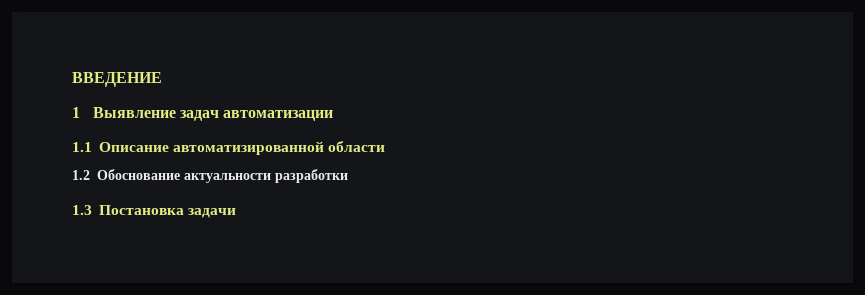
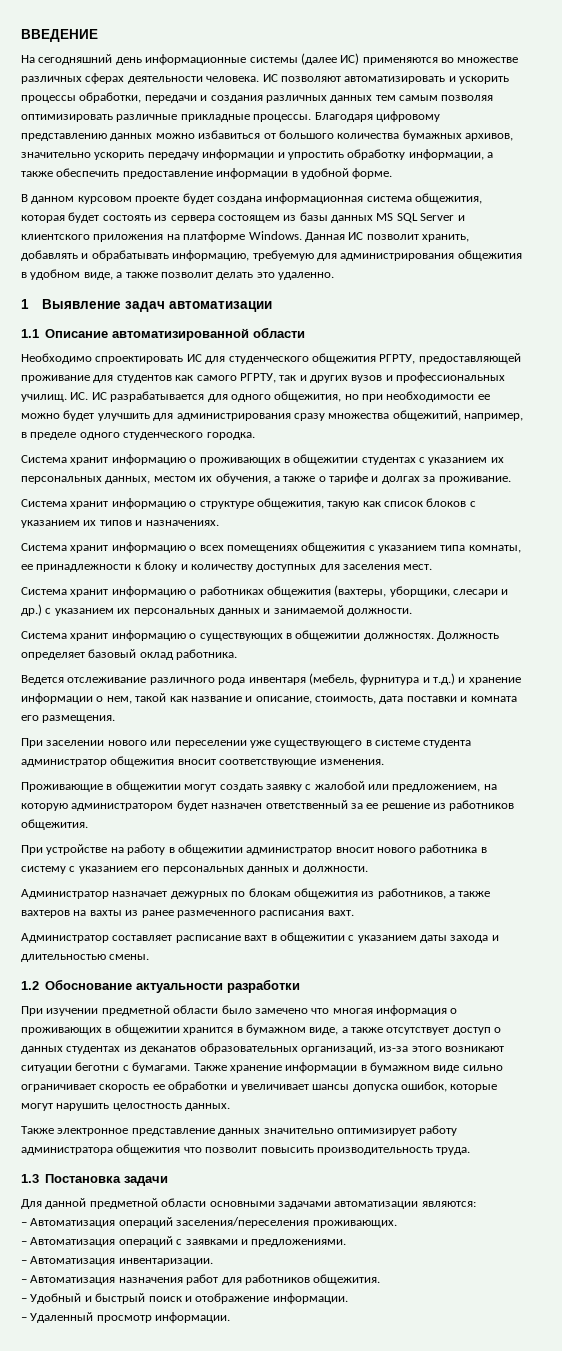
+ На сегодняшний день информационные системы (далее ИС) применяются во множестве различных сферах деятельности человека. ИС позволяют автоматизировать и ускорить процессы обработки, передачи и создания различных данных тем самым позволяя оптимизировать различные прикладные процессы. Благодаря цифровому представлению данных можно избавиться от большого количества бумажных архивов, значительно ускорить передачу информации и упростить обработку информации, а также обеспечить предоставление информации в удобной форме.
+ В данном курсовом проекте будет создана информационная система общежития, которая будет состоять из сервера состоящем из базы данных MS SQL Server и клиентского приложения на платформе Windows. Данная ИС позволит хранить, добавлять и обрабатывать информацию, требуемую для администрирования общежития в удобном виде, а также позволит делать это удаленно.
+ Необходимо спроектировать ИС для студенческого общежития РГРТУ, предоставляющей проживание для студентов как самого РГРТУ, так и других вузов и профессиональных училищ. ИС. ИС разрабатывается для одного общежития, но при необходимости ее можно будет улучшить для администрирования сразу множества общежитий, например, в пределе одного студенческого городка.
+ Система хранит информацию о проживающих в общежитии студентах с указанием их персональных данных, местом их обучения, а также о тарифе и долгах за проживание.
+ Система хранит информацию о структуре общежития, такую как список блоков с указанием их типов и назначениях.
+ Система хранит информацию о всех помещениях общежития с указанием типа комнаты, ее принадлежности к блоку и количеству доступных для заселения мест.
+ Система хранит информацию о работниках общежития (вахтеры, уборщики, слесари и др.) с указанием их персональных данных и занимаемой должности.
+ Система хранит информацию о существующих в общежитии должностях. Должность определяет базовый оклад работника.
+ Ведется отслеживание различного рода инвентаря (мебель, фурнитура и т.д.) и хранение информации о нем, такой как название и описание, стоимость, дата поставки и комната его размещения.
+ При заселении нового или переселении уже существующего в системе студента администратор общежития вносит соответствующие изменения.
+ Проживающие в общежитии могут создать заявку с жалобой или предложением, на которую администратором будет назначен ответственный за ее решение из работников общежития.
+ При устройстве на работу в общежитии администратор вносит нового работника в систему с указанием его персональных данных и должности.
+ Администратор назначает дежурных по блокам общежития из работников, а также вахтеров на вахты из ранее размеченного расписания вахт.
+ Администратор составляет расписание вахт в общежитии с указанием даты захода и длительностью смены.
  1.2 Обоснование актуальности разработки
+ При изучении предметной области было замечено что многая информация о проживающих в общежитии хранится в бумажном виде, а также отсутствует доступ о данных студентах из деканатов образовательных организаций, из-за этого возникают ситуации беготни с бумагами. Также хранение информации в бумажном виде сильно ограничивает скорость ее обработки и увеличивает шансы допуска ошибок, которые могут нарушить целостность данных.
+ Также электронное представление данных значительно оптимизирует работу администратора общежития что позволит повысить производительность труда.
  1.3 Постановка задачи
+ Для данной предметной области основными задачами автоматизации являются:
+ – Автоматизация операций заселения/переселения проживающих.
+ – Автоматизация операций с заявками и предложениями.
+ – Автоматизация инвентаризации.
+ – Автоматизация назначения работ для работников общежития.
+ – Удобный и быстрый поиск и отображение информации.
+ – Удаленный просмотр информации.

